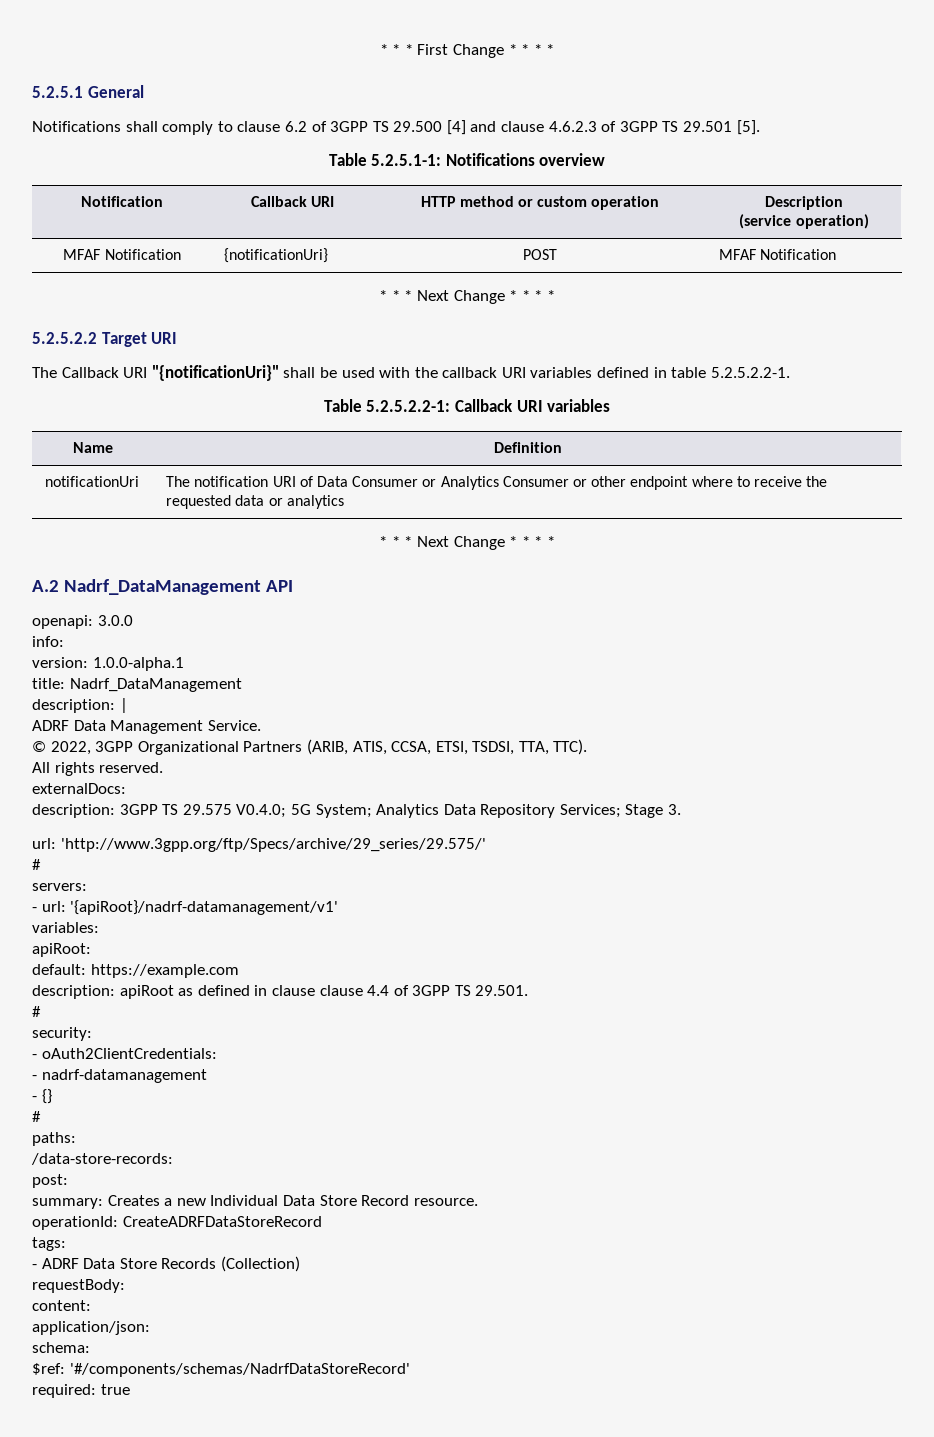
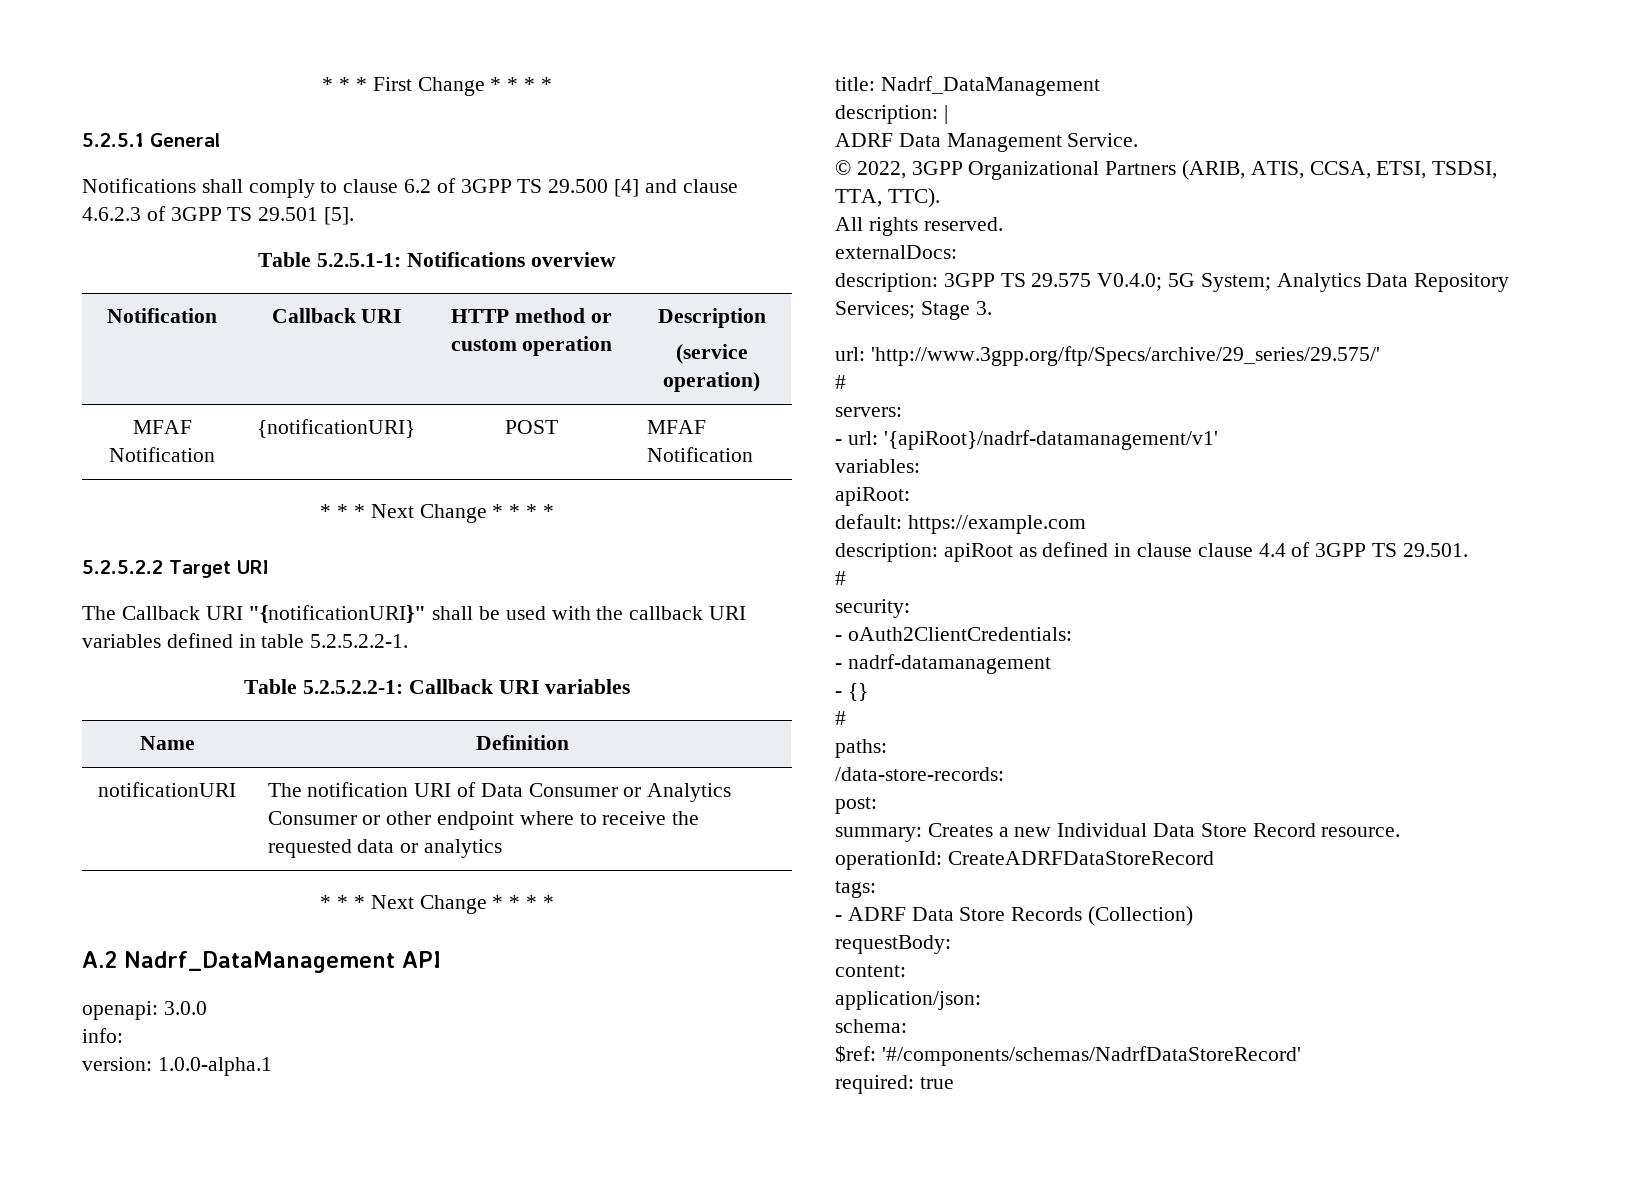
- MFAF Notification | {notificationUri} | POST | MFAF Notification
+ MFAF Notification | {notificationURI} | POST | MFAF Notification
- The Callback URI "{notificationUri}" shall be used with the callback URI variables defined in table 5.2.5.2.2-1.
+ The Callback URI "{notificationURI}" shall be used with the callback URI variables defined in table 5.2.5.2.2-1.
- notificationUri | The notification URI of Data Consumer or Analytics Consumer or other endpoint where to receive the requested data or analytics
+ notificationURI | The notification URI of Data Consumer or Analytics Consumer or other endpoint where to receive the requested data or analytics

